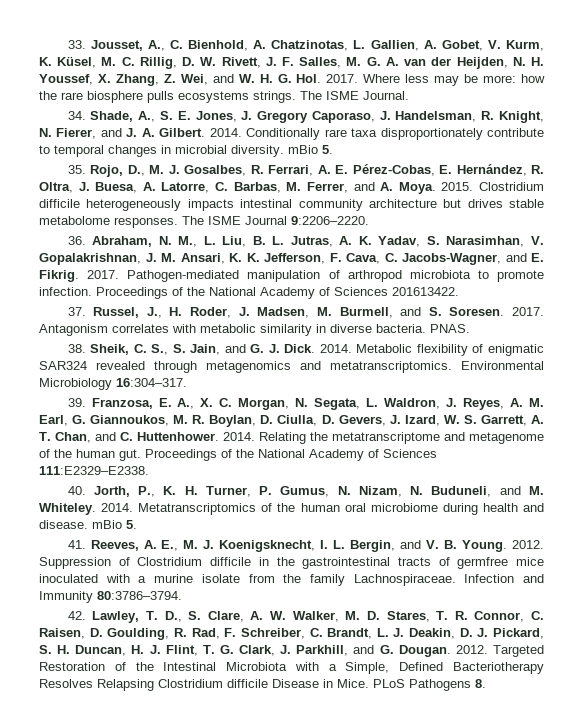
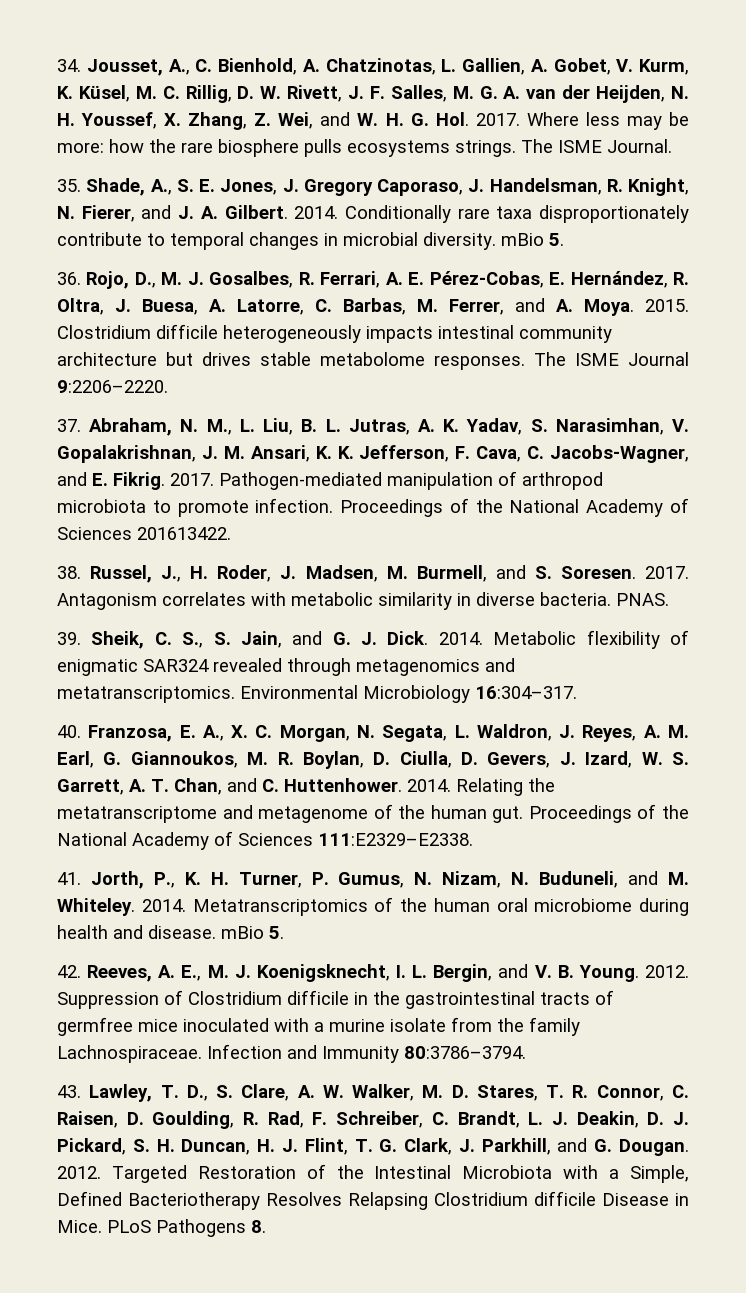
- 33. Jousset, A., C. Bienhold, A. Chatzinotas, L. Gallien, A. Gobet, V. Kurm, K. Küsel, M. C. Rillig, D. W. Rivett, J. F. Salles, M. G. A. van der Heijden, N. H. Youssef, X. Zhang, Z. Wei, and W. H. G. Hol. 2017.
+ 34. Jousset, A., C. Bienhold, A. Chatzinotas, L. Gallien, A. Gobet, V. Kurm, K. Küsel, M. C. Rillig, D. W. Rivett, J. F. Salles, M. G. A. van der Heijden, N. H. Youssef, X. Zhang, Z. Wei, and W. H. G. Hol. 2017.
- 34. Shade, A., S. E. Jones, J. Gregory Caporaso, J. Handelsman, R. Knight, N. Fierer, and J. A. Gilbert.
+ 35. Shade, A., S. E. Jones, J. Gregory Caporaso, J. Handelsman, R. Knight, N. Fierer, and J. A. Gilbert.
- 35. Rojo, D., M. J. Gosalbes, R. Ferrari, A. E. Pérez-Cobas, E. Hernández, R. Oltra, J. Buesa, A. Latorre, C. Barbas, M. Ferrer, and A. Moya.
+ 36. Rojo, D., M. J. Gosalbes, R. Ferrari, A. E. Pérez-Cobas, E. Hernández, R. Oltra, J. Buesa, A. Latorre, C. Barbas, M. Ferrer, and A. Moya.
- 36. Abraham, N. M., L. Liu, B. L. Jutras, A. K. Yadav, S. Narasimhan, V. Gopalakrishnan, J. M. Ansari, K. K. Jefferson, F. Cava, C. Jacobs-Wagner, and E. Fikrig.
+ 37. Abraham, N. M., L. Liu, B. L. Jutras, A. K. Yadav, S. Narasimhan, V. Gopalakrishnan, J. M. Ansari, K. K. Jefferson, F. Cava, C. Jacobs-Wagner, and E. Fikrig.
- 37. Russel, J., H. Roder, J. Madsen, M. Burmell, and S. Soresen.
+ 38. Russel, J., H. Roder, J. Madsen, M. Burmell, and S. Soresen.
- 38. Sheik, C. S., S. Jain, and G. J. Dick.
+ 39. Sheik, C. S., S. Jain, and G. J. Dick.
- 39. Franzosa, E. A., X. C. Morgan, N. Segata, L. Waldron, J. Reyes, A. M. Earl, G. Giannoukos, M. R. Boylan, D. Ciulla, D. Gevers, J. Izard, W. S. Garrett, A. T. Chan, and C. Huttenhower.
+ 40. Franzosa, E. A., X. C. Morgan, N. Segata, L. Waldron, J. Reyes, A. M. Earl, G. Giannoukos, M. R. Boylan, D. Ciulla, D. Gevers, J. Izard, W. S. Garrett, A. T. Chan, and C. Huttenhower.
- 40. Jorth, P., K. H. Turner, P. Gumus, N. Nizam, N. Buduneli, and M. Whiteley.
+ 41. Jorth, P., K. H. Turner, P. Gumus, N. Nizam, N. Buduneli, and M. Whiteley.
- 41. Reeves, A. E., M. J. Koenigsknecht, I. L. Bergin, and V. B. Young.
+ 42. Reeves, A. E., M. J. Koenigsknecht, I. L. Bergin, and V. B. Young.
- 42. Lawley, T. D., S. Clare, A. W. Walker, M. D. Stares, T. R. Connor, C. Raisen, D. Goulding, R. Rad, F. Schreiber, C. Brandt, L. J. Deakin, D. J. Pickard, S. H. Duncan, H. J. Flint, T. G. Clark, J. Parkhill, and G. Dougan.
+ 43. Lawley, T. D., S. Clare, A. W. Walker, M. D. Stares, T. R. Connor, C. Raisen, D. Goulding, R. Rad, F. Schreiber, C. Brandt, L. J. Deakin, D. J. Pickard, S. H. Duncan, H. J. Flint, T. G. Clark, J. Parkhill, and G. Dougan.

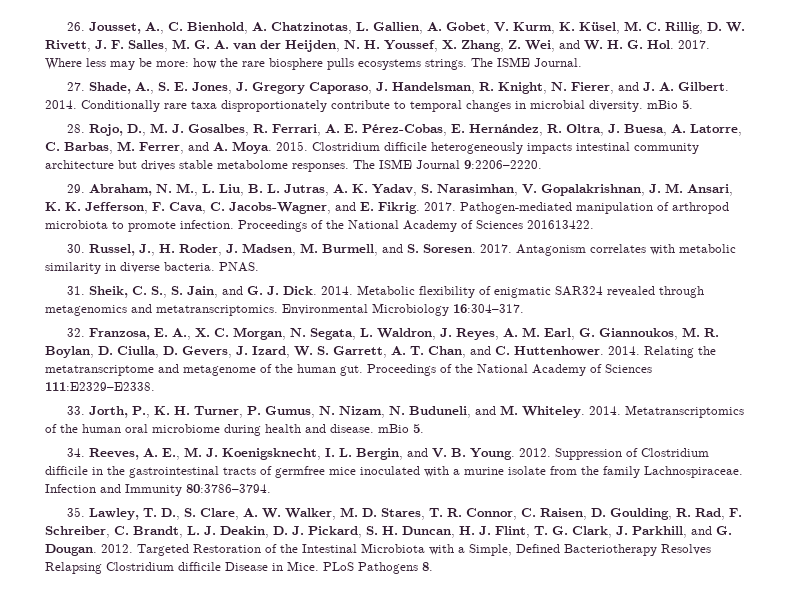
- 34. Jousset, A., C. Bienhold, A. Chatzinotas, L. Gallien, A. Gobet, V. Kurm, K. Küsel, M. C. Rillig, D. W. Rivett, J. F. Salles, M. G. A. van der Heijden, N. H. Youssef, X. Zhang, Z. Wei, and W. H. G. Hol. 2017.
+ 26. Jousset, A., C. Bienhold, A. Chatzinotas, L. Gallien, A. Gobet, V. Kurm, K. Küsel, M. C. Rillig, D. W. Rivett, J. F. Salles, M. G. A. van der Heijden, N. H. Youssef, X. Zhang, Z. Wei, and W. H. G. Hol. 2017.
- 35. Shade, A., S. E. Jones, J. Gregory Caporaso, J. Handelsman, R. Knight, N. Fierer, and J. A. Gilbert.
+ 27. Shade, A., S. E. Jones, J. Gregory Caporaso, J. Handelsman, R. Knight, N. Fierer, and J. A. Gilbert.
- 36. Rojo, D., M. J. Gosalbes, R. Ferrari, A. E. Pérez-Cobas, E. Hernández, R. Oltra, J. Buesa, A. Latorre, C. Barbas, M. Ferrer, and A. Moya.
+ 28. Rojo, D., M. J. Gosalbes, R. Ferrari, A. E. Pérez-Cobas, E. Hernández, R. Oltra, J. Buesa, A. Latorre, C. Barbas, M. Ferrer, and A. Moya.
- 37. Abraham, N. M., L. Liu, B. L. Jutras, A. K. Yadav, S. Narasimhan, V. Gopalakrishnan, J. M. Ansari, K. K. Jefferson, F. Cava, C. Jacobs-Wagner, and E. Fikrig.
+ 29. Abraham, N. M., L. Liu, B. L. Jutras, A. K. Yadav, S. Narasimhan, V. Gopalakrishnan, J. M. Ansari, K. K. Jefferson, F. Cava, C. Jacobs-Wagner, and E. Fikrig.
- 38. Russel, J., H. Roder, J. Madsen, M. Burmell, and S. Soresen.
+ 30. Russel, J., H. Roder, J. Madsen, M. Burmell, and S. Soresen.
- 39. Sheik, C. S., S. Jain, and G. J. Dick.
+ 31. Sheik, C. S., S. Jain, and G. J. Dick.
- 40. Franzosa, E. A., X. C. Morgan, N. Segata, L. Waldron, J. Reyes, A. M. Earl, G. Giannoukos, M. R. Boylan, D. Ciulla, D. Gevers, J. Izard, W. S. Garrett, A. T. Chan, and C. Huttenhower.
+ 32. Franzosa, E. A., X. C. Morgan, N. Segata, L. Waldron, J. Reyes, A. M. Earl, G. Giannoukos, M. R. Boylan, D. Ciulla, D. Gevers, J. Izard, W. S. Garrett, A. T. Chan, and C. Huttenhower.
- 41. Jorth, P., K. H. Turner, P. Gumus, N. Nizam, N. Buduneli, and M. Whiteley.
+ 33. Jorth, P., K. H. Turner, P. Gumus, N. Nizam, N. Buduneli, and M. Whiteley.
- 42. Reeves, A. E., M. J. Koenigsknecht, I. L. Bergin, and V. B. Young.
+ 34. Reeves, A. E., M. J. Koenigsknecht, I. L. Bergin, and V. B. Young.
- 43. Lawley, T. D., S. Clare, A. W. Walker, M. D. Stares, T. R. Connor, C. Raisen, D. Goulding, R. Rad, F. Schreiber, C. Brandt, L. J. Deakin, D. J. Pickard, S. H. Duncan, H. J. Flint, T. G. Clark, J. Parkhill, and G. Dougan.
+ 35. Lawley, T. D., S. Clare, A. W. Walker, M. D. Stares, T. R. Connor, C. Raisen, D. Goulding, R. Rad, F. Schreiber, C. Brandt, L. J. Deakin, D. J. Pickard, S. H. Duncan, H. J. Flint, T. G. Clark, J. Parkhill, and G. Dougan.

